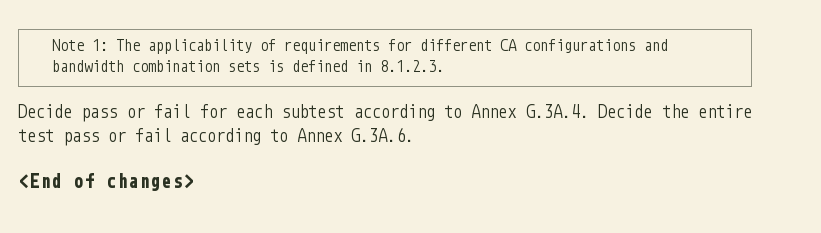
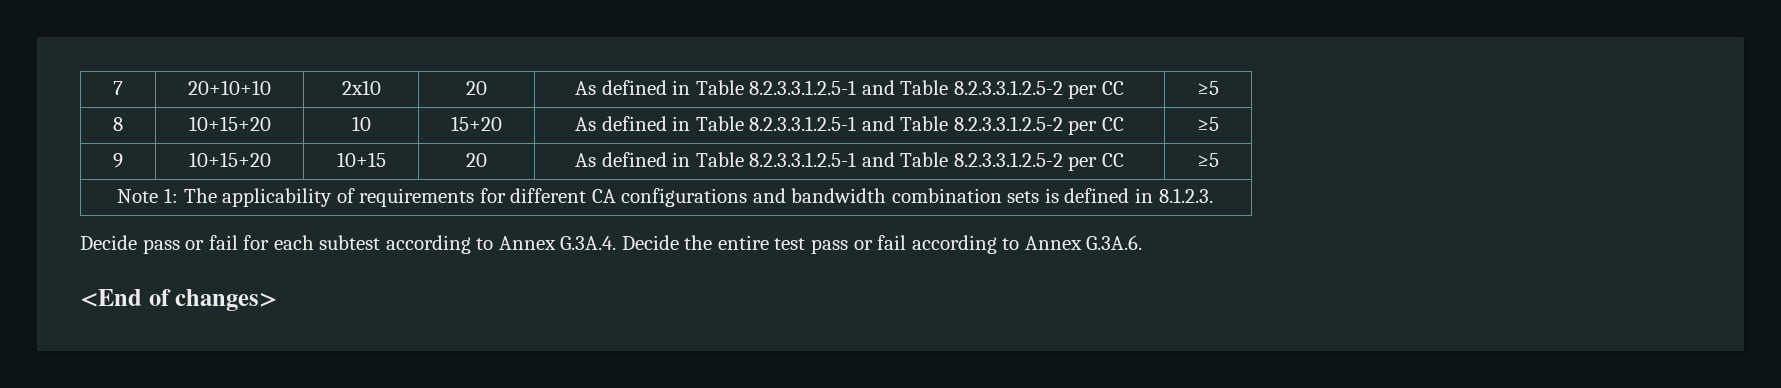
+ 7 | 20+10+10 | 2x10 | 20 | As defined in Table 8.2.3.3.1.2.5-1 and Table 8.2.3.3.1.2.5-2 per CC | ≥5
+ 8 | 10+15+20 | 10 | 15+20 | As defined in Table 8.2.3.3.1.2.5-1 and Table 8.2.3.3.1.2.5-2 per CC | ≥5
+ 9 | 10+15+20 | 10+15 | 20 | As defined in Table 8.2.3.3.1.2.5-1 and Table 8.2.3.3.1.2.5-2 per CC | ≥5

